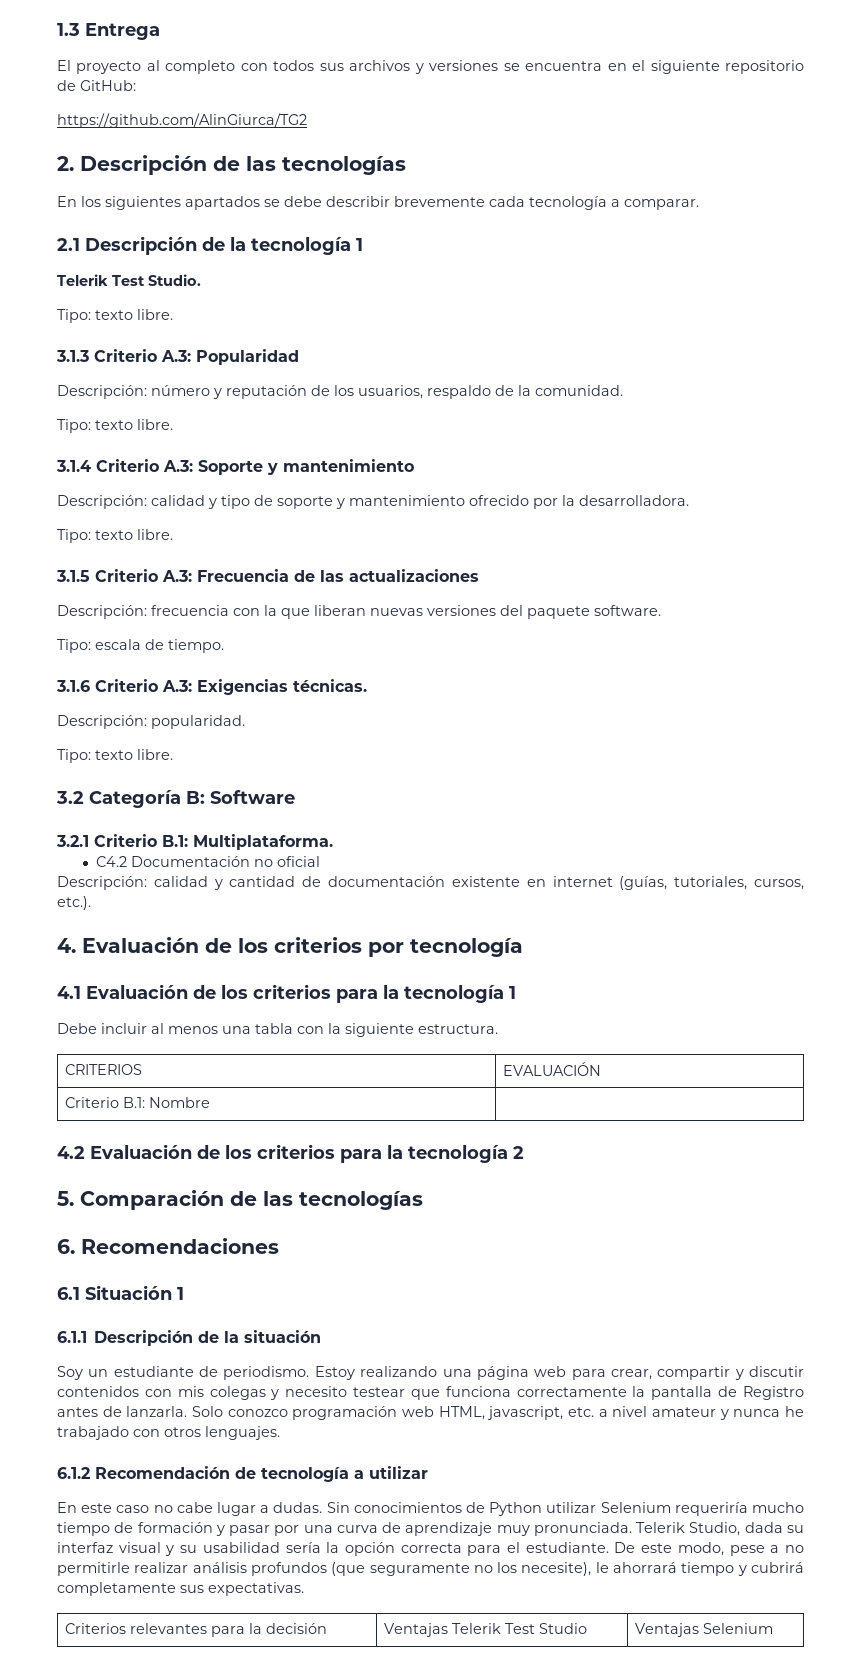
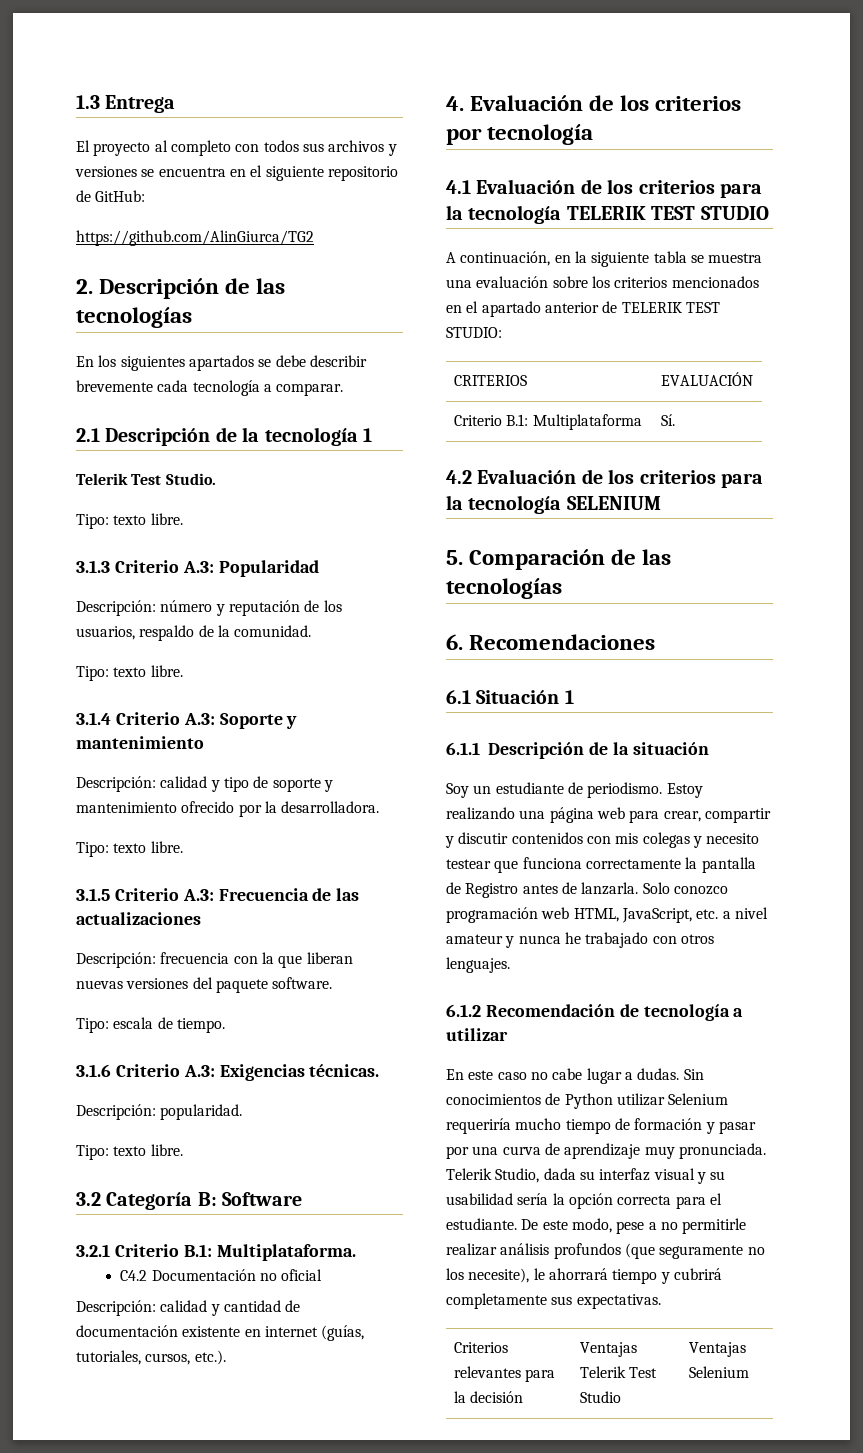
- 4.1 Evaluación de los criterios para la tecnología 1
- Debe incluir al menos una tabla con la siguiente estructura.
+ 4.1 Evaluación de los criterios para la tecnología TELERIK TEST STUDIO
+ A continuación, en la siguiente tabla se muestra una evaluación sobre los criterios mencionados en el apartado anterior de TELERIK TEST STUDIO:
- Criterio B.1: Nombre |
+ Criterio B.1: Multiplataforma | Sí.
- 4.2 Evaluación de los criterios para la tecnología 2
+ 4.2 Evaluación de los criterios para la tecnología SELENIUM
- Solo conozco programación web HTML, javascript, etc. a nivel amateur y nunca he trabajado con otros lenguajes.
+ Solo conozco programación web HTML, JavaScript, etc. a nivel amateur y nunca he trabajado con otros lenguajes.

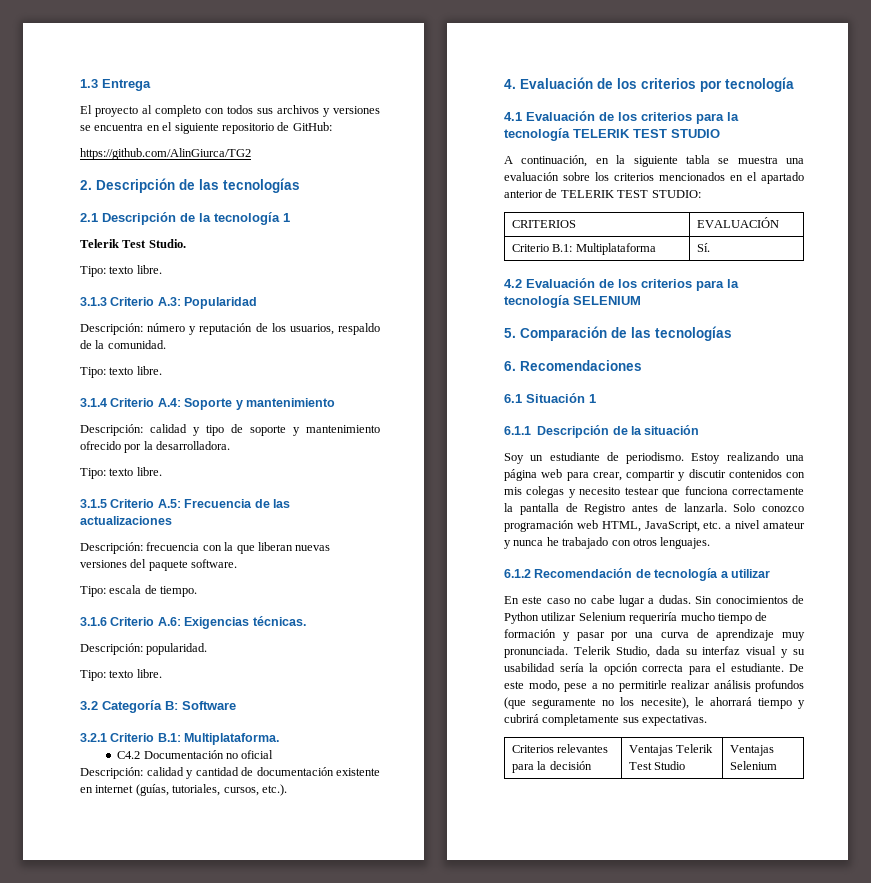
- En los siguientes apartados se debe describir brevemente cada tecnología a comparar.
- 3.1.4 Criterio A.3: Soporte y mantenimiento
+ 3.1.4 Criterio A.4: Soporte y mantenimiento
- 3.1.5 Criterio A.3: Frecuencia de las actualizaciones
+ 3.1.5 Criterio A.5: Frecuencia de las actualizaciones
- 3.1.6 Criterio A.3: Exigencias técnicas.
+ 3.1.6 Criterio A.6: Exigencias técnicas.

